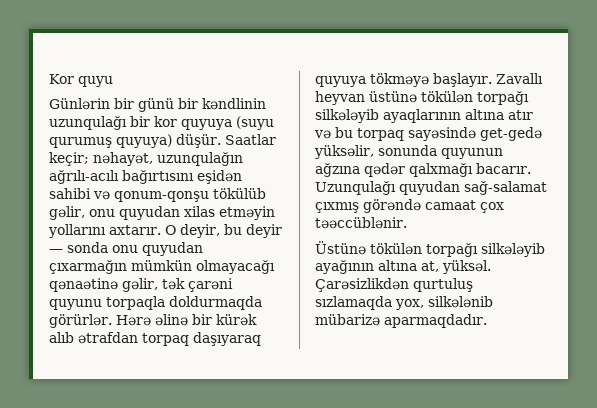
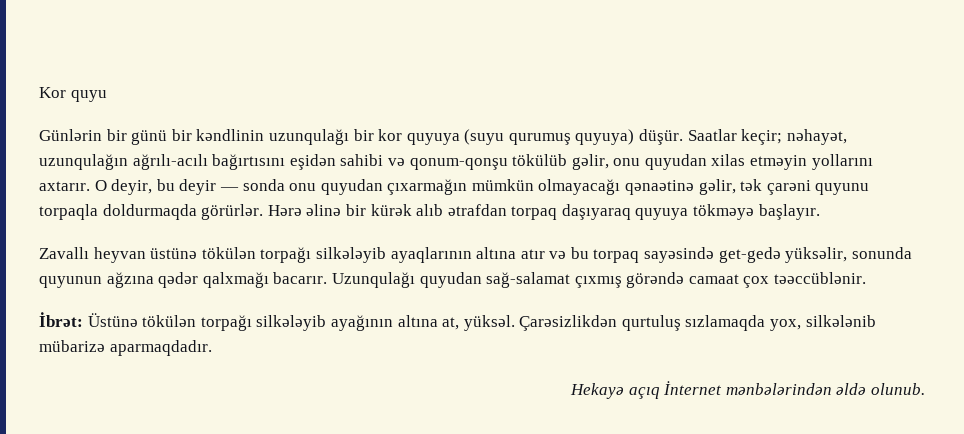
- Hərə əlinə bir kürək alıb ətrafdan torpaq daşıyaraq quyuya tökməyə başlayır. Zavallı heyvan üstünə tökülən torpağı silkələyib ayaqlarının altına atır və bu torpaq sayəsində get-gedə yüksəlir, sonunda quyunun ağzına qədər qalxmağı bacarır.
+ Hərə əlinə bir kürək alıb ətrafdan torpaq daşıyaraq quyuya tökməyə başlayır.
+ Zavallı heyvan üstünə tökülən torpağı silkələyib ayaqlarının altına atır və bu torpaq sayəsində get-gedə yüksəlir, sonunda quyunun ağzına qədər qalxmağı bacarır.
- Üstünə tökülən torpağı silkələyib ayağının altına at, yüksəl.
+ İbrət: Üstünə tökülən torpağı silkələyib ayağının altına at, yüksəl.
+ Hekayə açıq İnternet mənbələrindən əldə olunub.

